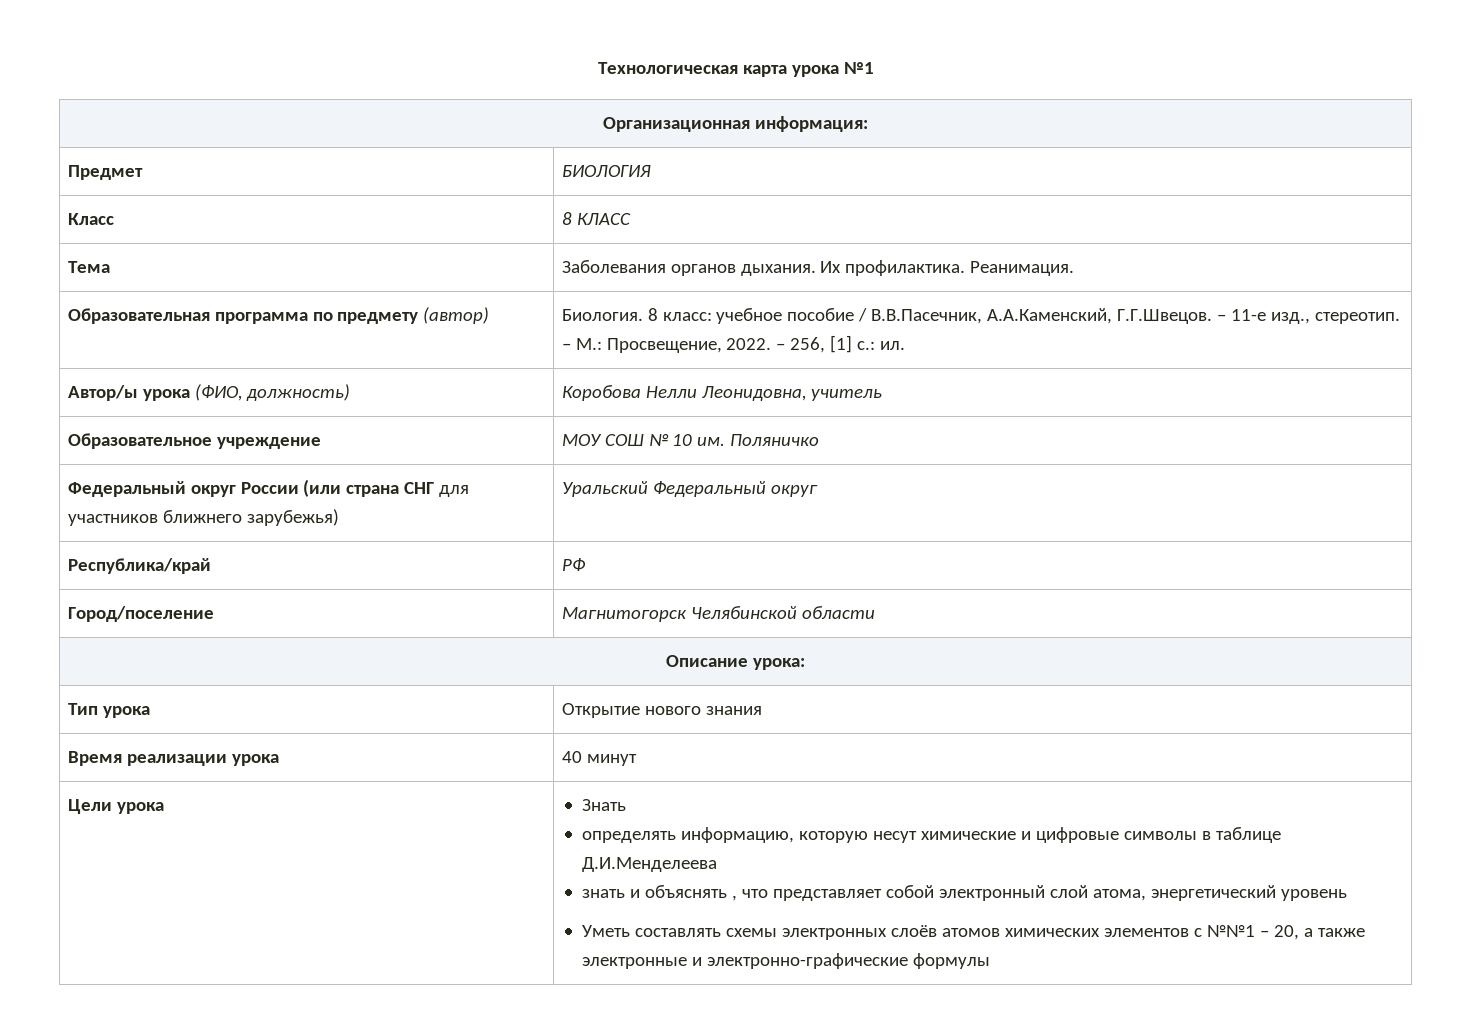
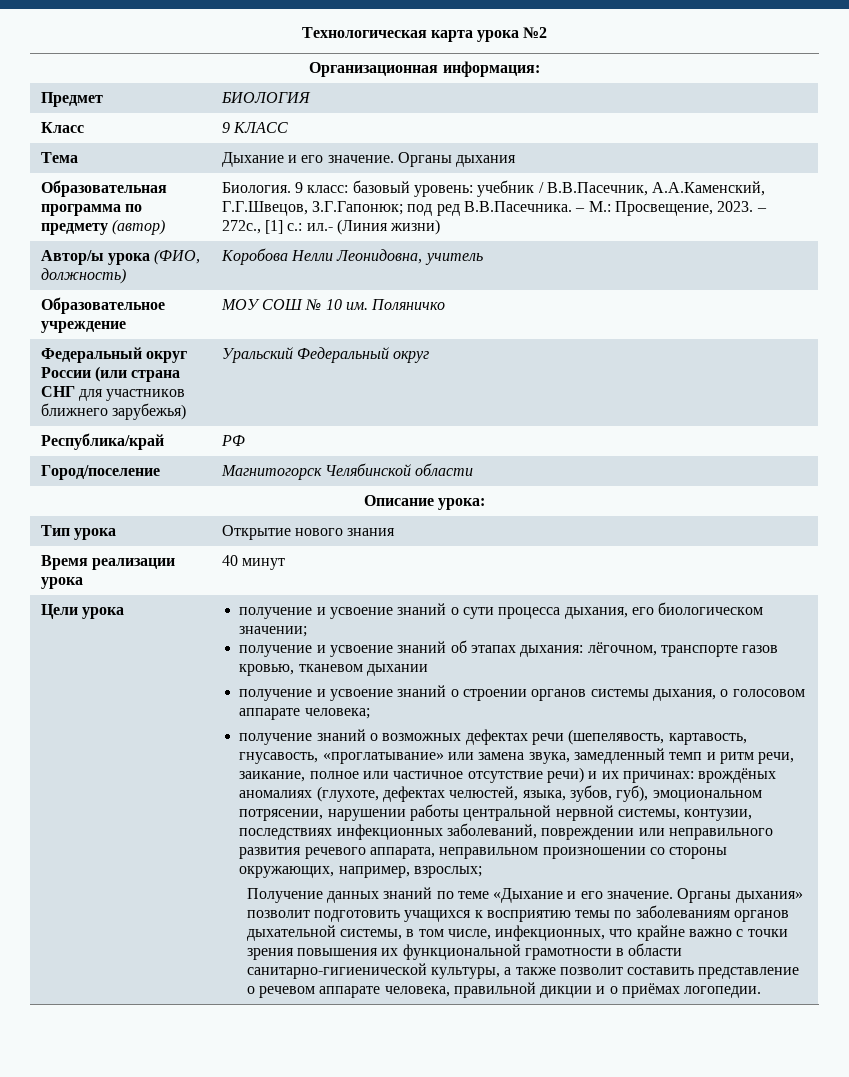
- Технологическая карта урока №1
+ Технологическая карта урока №2
- Класс | 8 КЛАСС
+ Класс | 9 КЛАСС
- Тема | Заболевания органов дыхания. Их профилактика. Реанимация.
+ Тема | Дыхание и его значение. Органы дыхания
- Образовательная программа по предмету (автор) | Биология. 8 класс: учебное пособие / В.В.Пасечник, А.А.Каменский, Г.Г.Швецов. – 11-е изд., стереотип. – М.: Просвещение, 2022. – 256, [1] c.: ил.
+ Образовательная программа по предмету (автор) | Биология. 9 класс: базовый уровень: учебник / В.В.Пасечник, А.А.Каменский, Г.Г.Швецов, З.Г.Гапонюк; под ред В.В.Пасечника. – М.: Просвещение, 2023. – 272с., [1] c.: ил.- (Линия жизни)
- Знать
- определять информацию, которую несут химические и цифровые символы в таблице Д.И.Менделеева
- знать и объяснять , что представляет собой электронный слой атома, энергетический уровень
- Уметь составлять схемы электронных слоёв атомов химических элементов с №№1 – 20, а также электронные и электронно-графические формулы
+ получение и усвоение знаний о сути процесса дыхания, его биологическом значении;
+ получение и усвоение знаний об этапах дыхания: лёгочном, транспорте газов кровью, тканевом дыхании
+ получение и усвоение знаний о строении органов системы дыхания, о голосовом аппарате человека;
+ получение знаний о возможных дефектах речи (шепелявость, картавость, гнусавость, «проглатывание» или замена звука, замедленный темп и ритм речи, заикание, полное или частичное отсутствие речи) и их причинах: врождёных аномалиях (глухоте, дефектах челюстей, языка, зубов, губ), эмоциональном потрясении, нарушении работы центральной нервной системы, контузии, последствиях инфекционных заболеваний, повреждении или неправильного развития речевого аппарата, неправильном произношении со стороны окружающих, например, взрослых;
+ Получение данных знаний по теме «Дыхание и его значение. Органы дыхания» позволит подготовить учащихся к восприятию темы по заболеваниям органов дыхательной системы, в том числе, инфекционных, что крайне важно с точки зрения повышения их функциональной грамотности в области санитарно-гигиенической культуры, а также позволит составить представление о речевом аппарате человека, правильной дикции и о приёмах логопедии.

